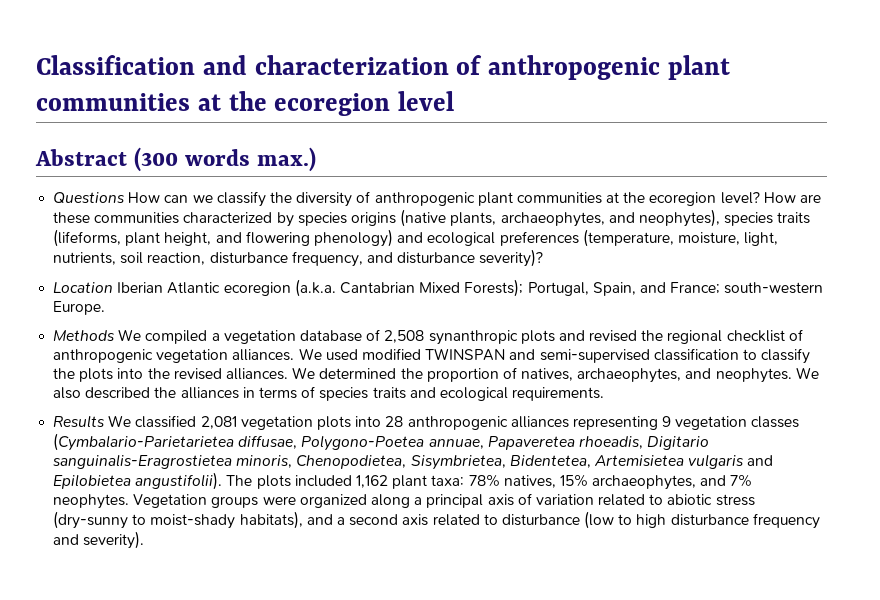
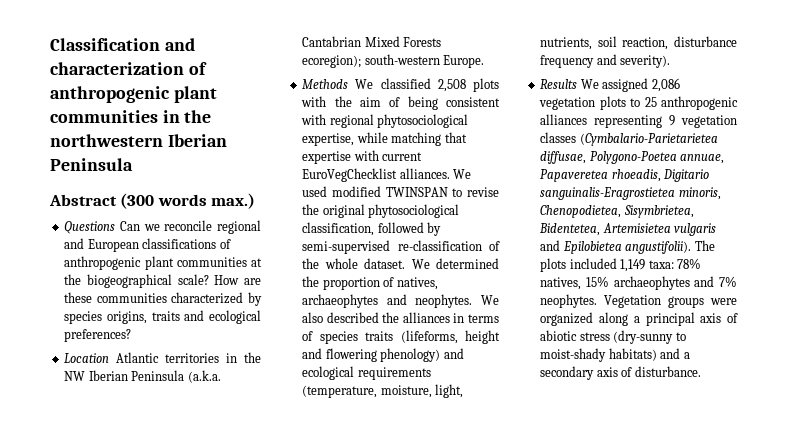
- Classification and characterization of anthropogenic plant communities at the ecoregion level
+ Classification and characterization of anthropogenic plant communities in the northwestern Iberian Peninsula
- Questions How can we classify the diversity of anthropogenic plant communities at the ecoregion level?
+ Questions Can we reconcile regional and European classifications of anthropogenic plant communities at the biogeographical scale?
- How are these communities characterized by species origins (native plants, archaeophytes, and neophytes), species traits (lifeforms, plant height, and flowering phenology) and ecological preferences (temperature, moisture, light, nutrients, soil reaction, disturbance frequency, and disturbance severity)?
- Location Iberian Atlantic ecoregion (a.k.a. Cantabrian Mixed Forests); Portugal, Spain, and France; south-western Europe.
- Methods We compiled a vegetation database of 2,508 synanthropic plots and revised the regional checklist of anthropogenic vegetation alliances.
+ How are these communities characterized by species origins, traits and ecological preferences?
+ Location Atlantic territories in the NW Iberian Peninsula (a.k.a. Cantabrian Mixed Forests ecoregion); south-western Europe.
+ Methods We classified 2,508 plots with the aim of being consistent with regional phytosociological expertise, while matching that expertise with current EuroVegChecklist alliances.
- We used modified TWINSPAN and semi-supervised classification to classify the plots into the revised alliances.
+ We used modified TWINSPAN to revise the original phytosociological classification, followed by semi-supervised re-classification of the whole dataset.
- We determined the proportion of natives, archaeophytes, and neophytes.
+ We determined the proportion of natives, archaeophytes and neophytes.
- We also described the alliances in terms of species traits and ecological requirements.
- Results We classified 2,081 vegetation plots into 28 anthropogenic alliances representing 9 vegetation classes (Cymbalario-Parietarietea diffusae, Polygono-Poetea annuae, Papaveretea rhoeadis, Digitario sanguinalis-Eragrostietea minoris, Chenopodietea, Sisymbrietea, Bidentetea, Artemisietea vulgaris and Epilobietea angustifolii).
+ We also described the alliances in terms of species traits (lifeforms, height and flowering phenology) and ecological requirements (temperature, moisture, light, nutrients, soil reaction, disturbance frequency and severity).
+ Results We assigned 2,086 vegetation plots to 25 anthropogenic alliances representing 9 vegetation classes (Cymbalario-Parietarietea diffusae, Polygono-Poetea annuae, Papaveretea rhoeadis, Digitario sanguinalis-Eragrostietea minoris, Chenopodietea, Sisymbrietea, Bidentetea, Artemisietea vulgaris and Epilobietea angustifolii).
- The plots included 1,162 plant taxa: 78% natives, 15% archaeophytes, and 7% neophytes.
+ The plots included 1,149 taxa: 78% natives, 15% archaeophytes and 7% neophytes.
- Vegetation groups were organized along a principal axis of variation related to abiotic stress (dry-sunny to moist-shady habitats), and a second axis related to disturbance (low to high disturbance frequency and severity).
+ Vegetation groups were organized along a principal axis of abiotic stress (dry-sunny to moist-shady habitats) and a secondary axis of disturbance.

